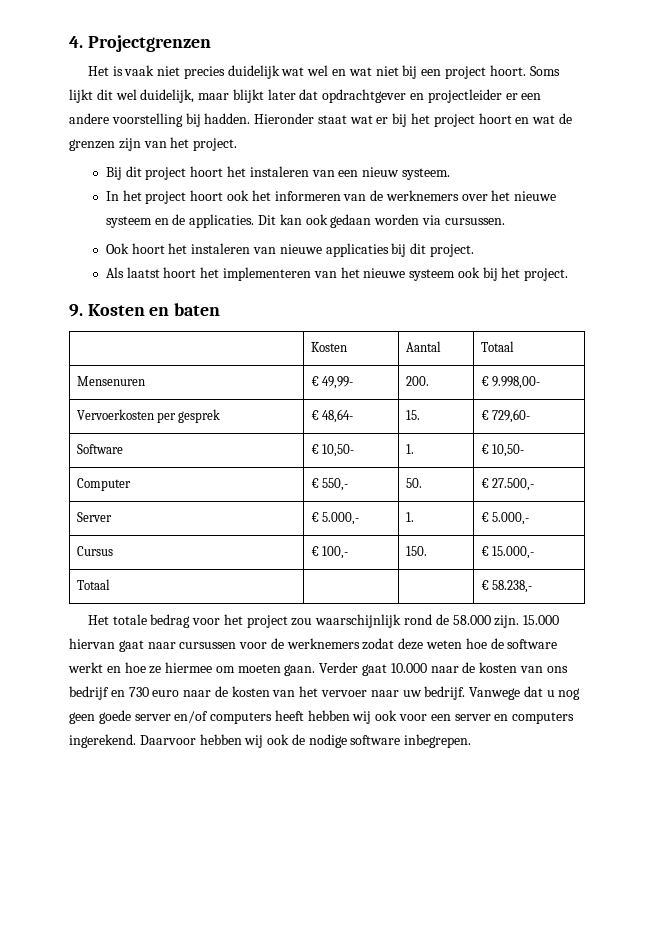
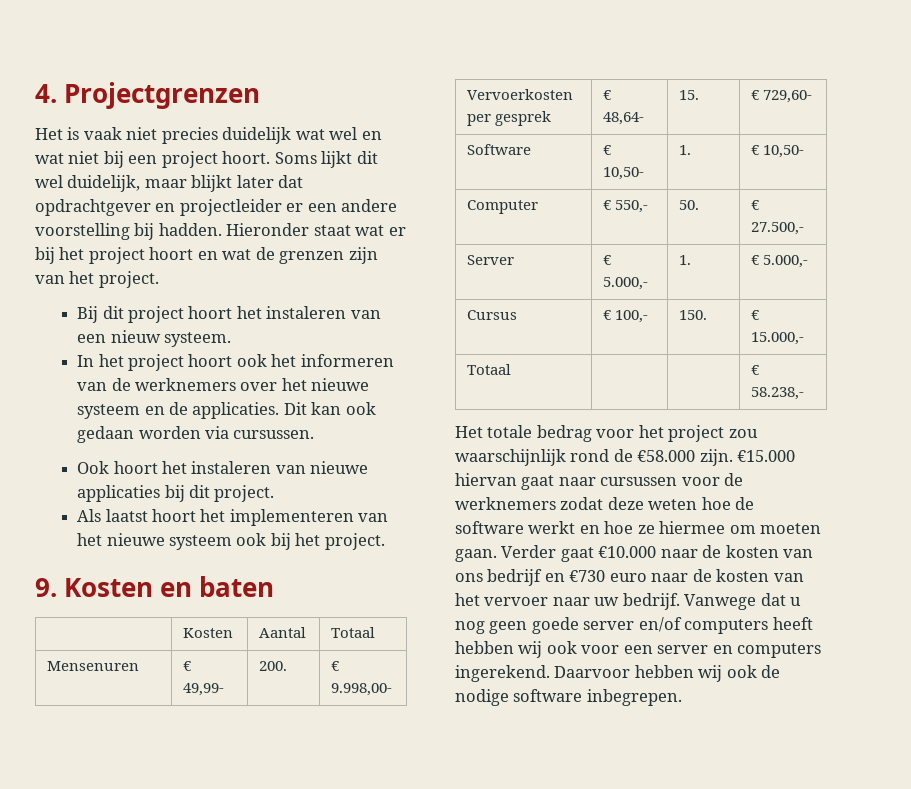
- Het totale bedrag voor het project zou waarschijnlijk rond de 58.000 zijn. 15.000 hiervan gaat naar cursussen voor de werknemers zodat deze weten hoe de software werkt en hoe ze hiermee om moeten gaan.
+ Het totale bedrag voor het project zou waarschijnlijk rond de €58.000 zijn. €15.000 hiervan gaat naar cursussen voor de werknemers zodat deze weten hoe de software werkt en hoe ze hiermee om moeten gaan.
- Verder gaat 10.000 naar de kosten van ons bedrijf en 730 euro naar de kosten van het vervoer naar uw bedrijf.
+ Verder gaat €10.000 naar de kosten van ons bedrijf en €730 euro naar de kosten van het vervoer naar uw bedrijf.

